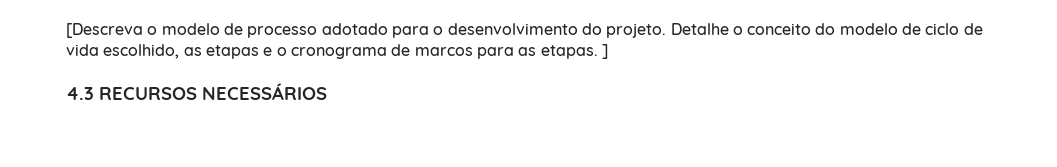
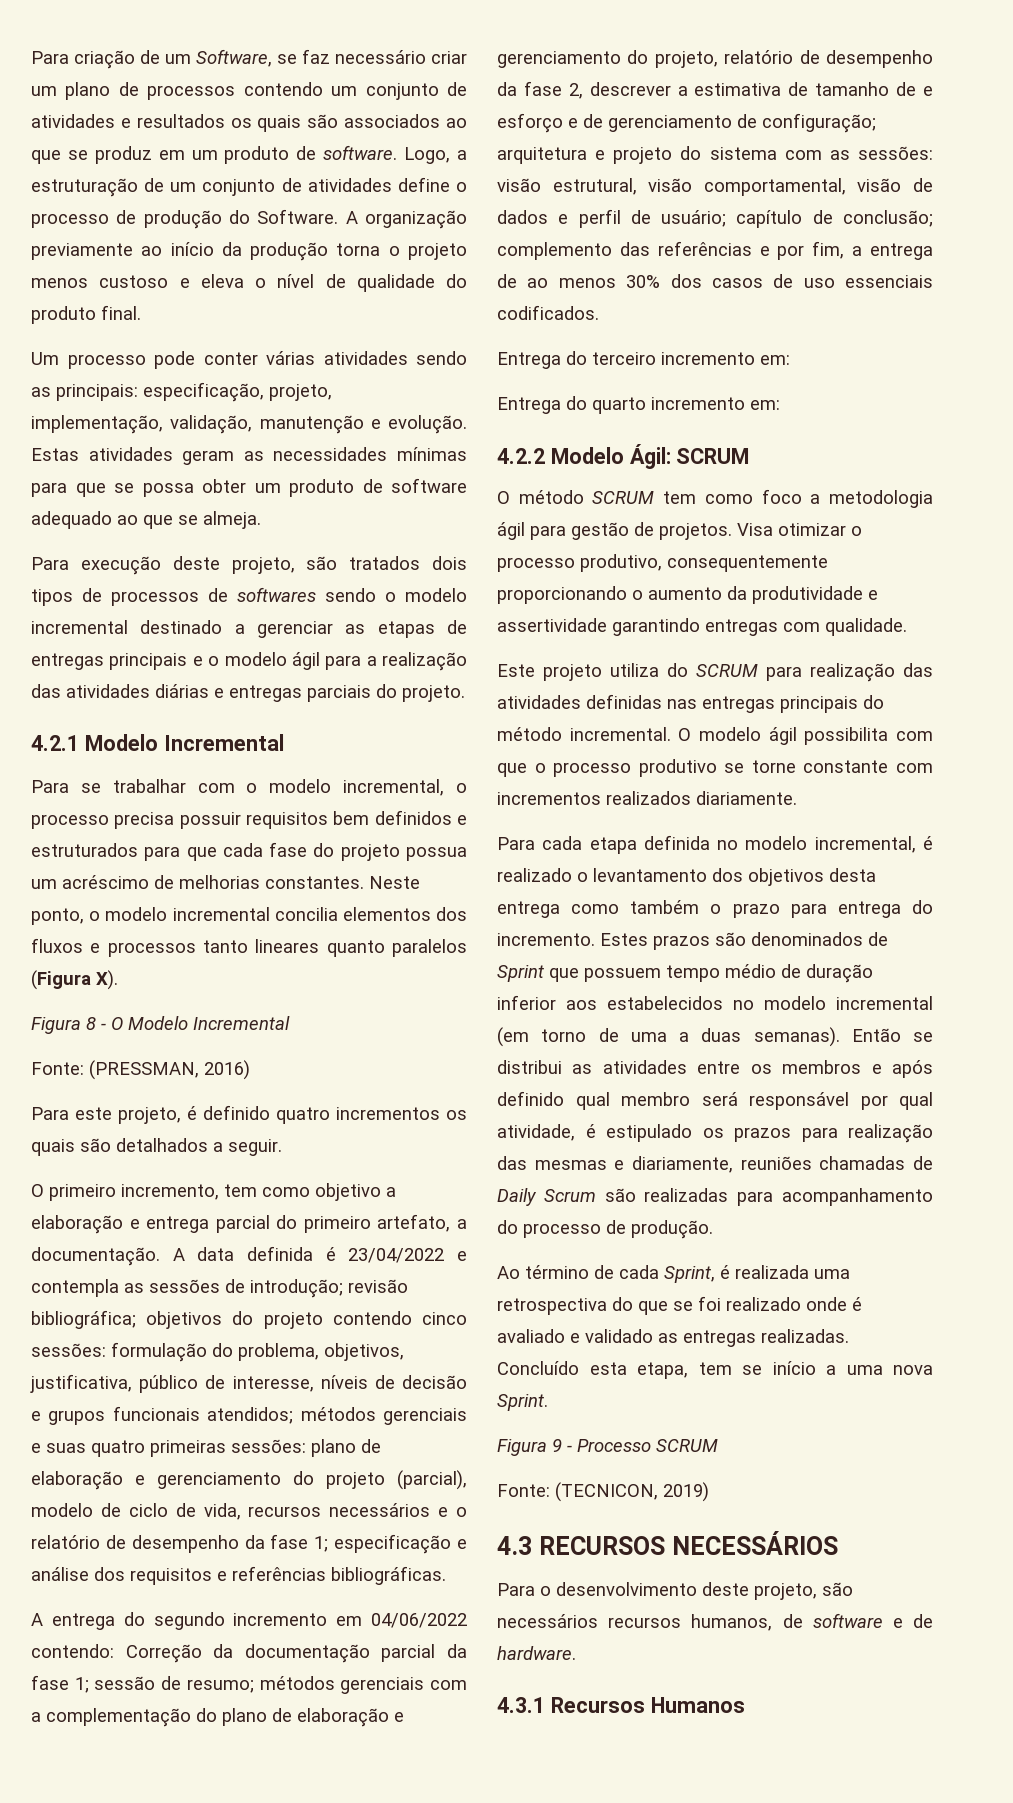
- [Descreva o modelo de processo adotado para o desenvolvimento do projeto. Detalhe o conceito do modelo de ciclo de vida escolhido, as etapas e o cronograma de marcos para as etapas. ]
+ Para criação de um Software, se faz necessário criar um plano de processos contendo um conjunto de atividades e resultados os quais são associados ao que se produz em um produto de software. Logo, a estruturação de um conjunto de atividades define o processo de produção do Software. A organização previamente ao início da produção torna o projeto menos custoso e eleva o nível de qualidade do produto final.
+ Um processo pode conter várias atividades sendo as principais: especificação, projeto, implementação, validação, manutenção e evolução. Estas atividades geram as necessidades mínimas para que se possa obter um produto de software adequado ao que se almeja.
+ Para execução deste projeto, são tratados dois tipos de processos de softwares sendo o modelo incremental destinado a gerenciar as etapas de entregas principais e o modelo ágil para a realização das atividades diárias e entregas parciais do projeto.
+ 4.2.1 Modelo Incremental
+ Para se trabalhar com o modelo incremental, o processo precisa possuir requisitos bem definidos e estruturados para que cada fase do projeto possua um acréscimo de melhorias constantes. Neste ponto, o modelo incremental concilia elementos dos fluxos e processos tanto lineares quanto paralelos (Figura X).
+ Figura 8 - O Modelo Incremental
+ Fonte: (PRESSMAN, 2016)
+ Para este projeto, é definido quatro incrementos os quais são detalhados a seguir.
+ O primeiro incremento, tem como objetivo a elaboração e entrega parcial do primeiro artefato, a documentação. A data definida é 23/04/2022 e contempla as sessões de introdução; revisão bibliográfica; objetivos do projeto contendo cinco sessões: formulação do problema, objetivos, justificativa, público de interesse, níveis de decisão e grupos funcionais atendidos; métodos gerenciais e suas quatro primeiras sessões: plano de elaboração e gerenciamento do projeto (parcial), modelo de ciclo de vida, recursos necessários e o relatório de desempenho da fase 1; especificação e análise dos requisitos e referências bibliográficas.
+ A entrega do segundo incremento em 04/06/2022 contendo: Correção da documentação parcial da fase 1; sessão de resumo; métodos gerenciais com a complementação do plano de elaboração e gerenciamento do projeto, relatório de desempenho da fase 2, descrever a estimativa de tamanho de e esforço e de gerenciamento de configuração; arquitetura e projeto do sistema com as sessões: visão estrutural, visão comportamental, visão de dados e perfil de usuário; capítulo de conclusão; complemento das referências e por fim, a entrega de ao menos 30% dos casos de uso essenciais codificados.
+ Entrega do terceiro incremento em:
+ Entrega do quarto incremento em:
+ 4.2.2 Modelo Ágil: SCRUM
+ O método SCRUM tem como foco a metodologia ágil para gestão de projetos. Visa otimizar o processo produtivo, consequentemente proporcionando o aumento da produtividade e assertividade garantindo entregas com qualidade.
+ Este projeto utiliza do SCRUM para realização das atividades definidas nas entregas principais do método incremental. O modelo ágil possibilita com que o processo produtivo se torne constante com incrementos realizados diariamente.
+ Para cada etapa definida no modelo incremental, é realizado o levantamento dos objetivos desta entrega como também o prazo para entrega do incremento. Estes prazos são denominados de Sprint que possuem tempo médio de duração inferior aos estabelecidos no modelo incremental (em torno de uma a duas semanas). Então se distribui as atividades entre os membros e após definido qual membro será responsável por qual atividade, é estipulado os prazos para realização das mesmas e diariamente, reuniões chamadas de Daily Scrum são realizadas para acompanhamento do processo de produção.
+ Ao término de cada Sprint, é realizada uma retrospectiva do que se foi realizado onde é avaliado e validado as entregas realizadas. Concluído esta etapa, tem se início a uma nova Sprint.
+ Figura 9 - Processo SCRUM
+ Fonte: (TECNICON, 2019)
  4.3 RECURSOS NECESSÁRIOS
+ Para o desenvolvimento deste projeto, são necessários recursos humanos, de software e de hardware.
+ 4.3.1 Recursos Humanos

